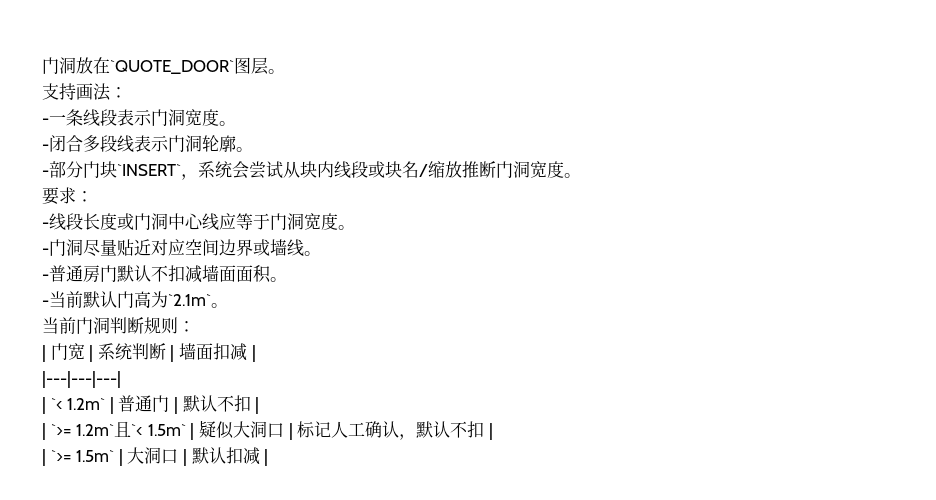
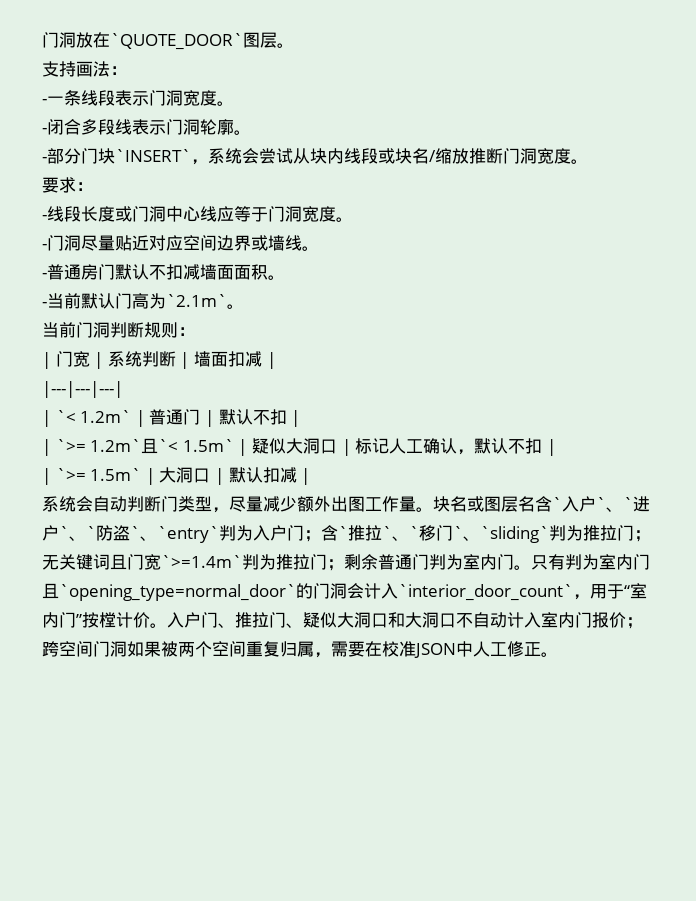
+ 系统会自动判断门类型，尽量减少额外出图工作量。块名或图层名含`入户`、`进户`、`防盗`、`entry`判为入户门；含`推拉`、`移门`、`sliding`判为推拉门；无关键词且门宽`>=1.4m`判为推拉门；剩余普通门判为室内门。只有判为室内门且`opening_type=normal_door`的门洞会计入`interior_door_count`，用于“室内门”按樘计价。入户门、推拉门、疑似大洞口和大洞口不自动计入室内门报价；跨空间门洞如果被两个空间重复归属，需要在校准JSON中人工修正。

